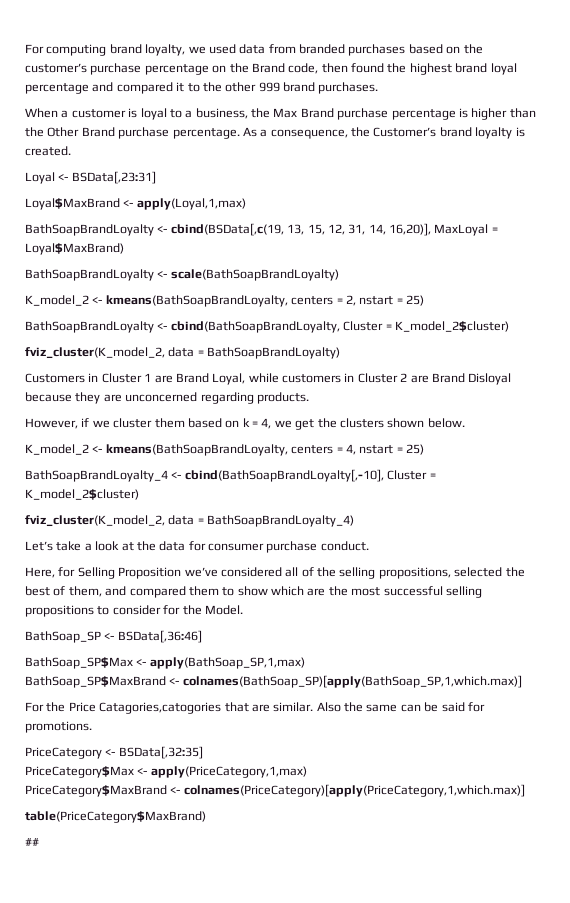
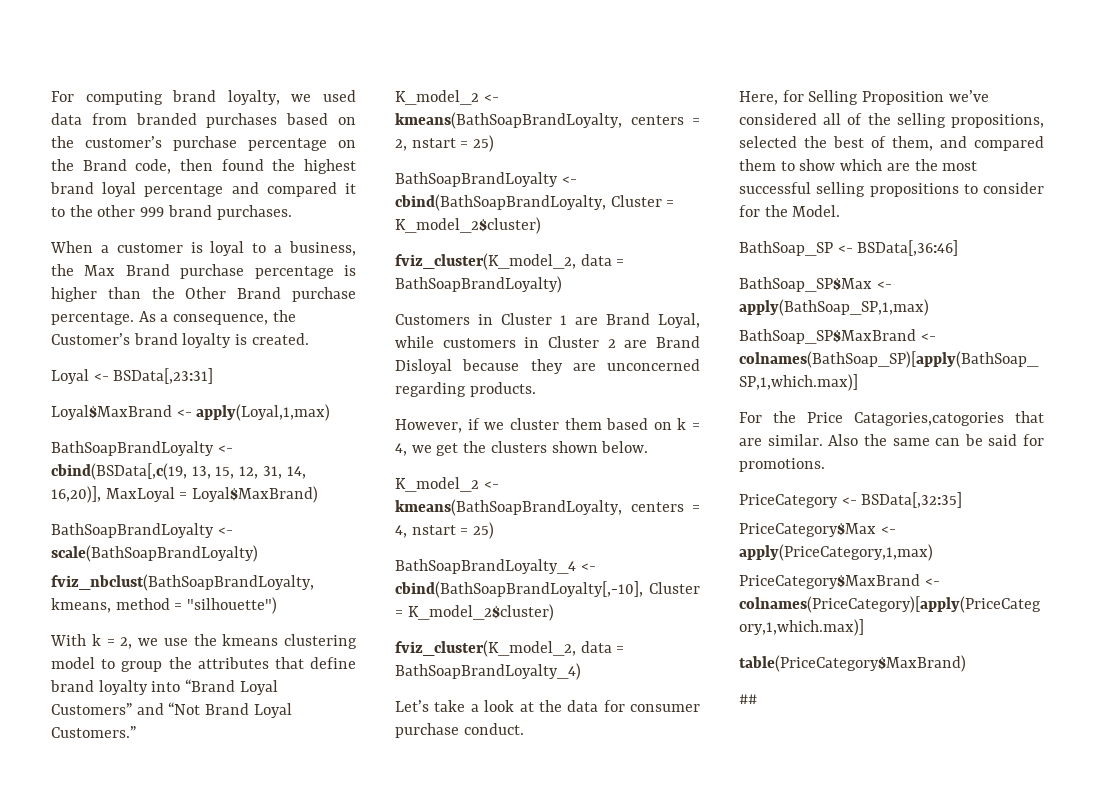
+ fviz_nbclust(BathSoapBrandLoyalty, kmeans, method = "silhouette")
+ With k = 2, we use the kmeans clustering model to group the attributes that define brand loyalty into “Brand Loyal Customers” and “Not Brand Loyal Customers.”

